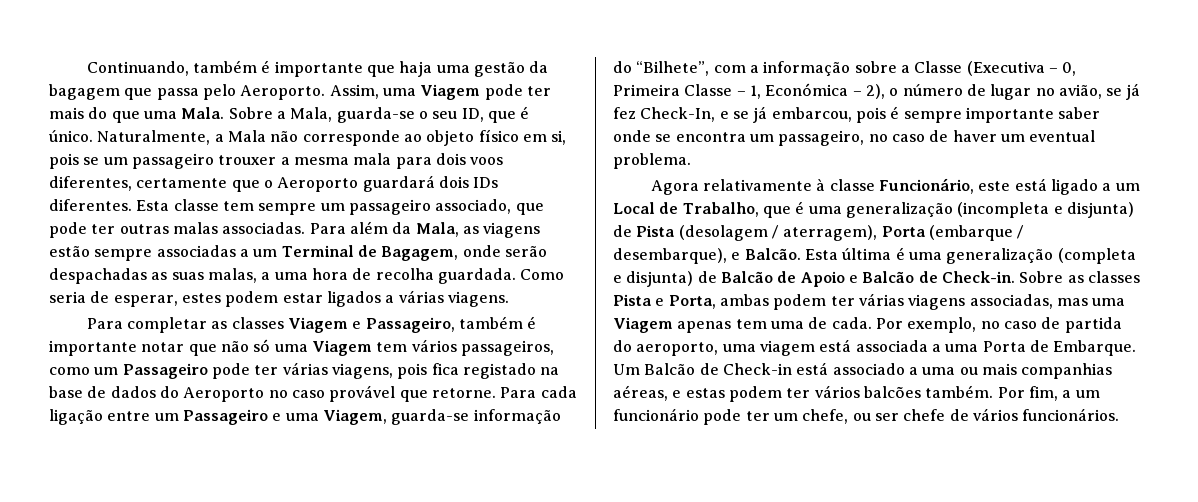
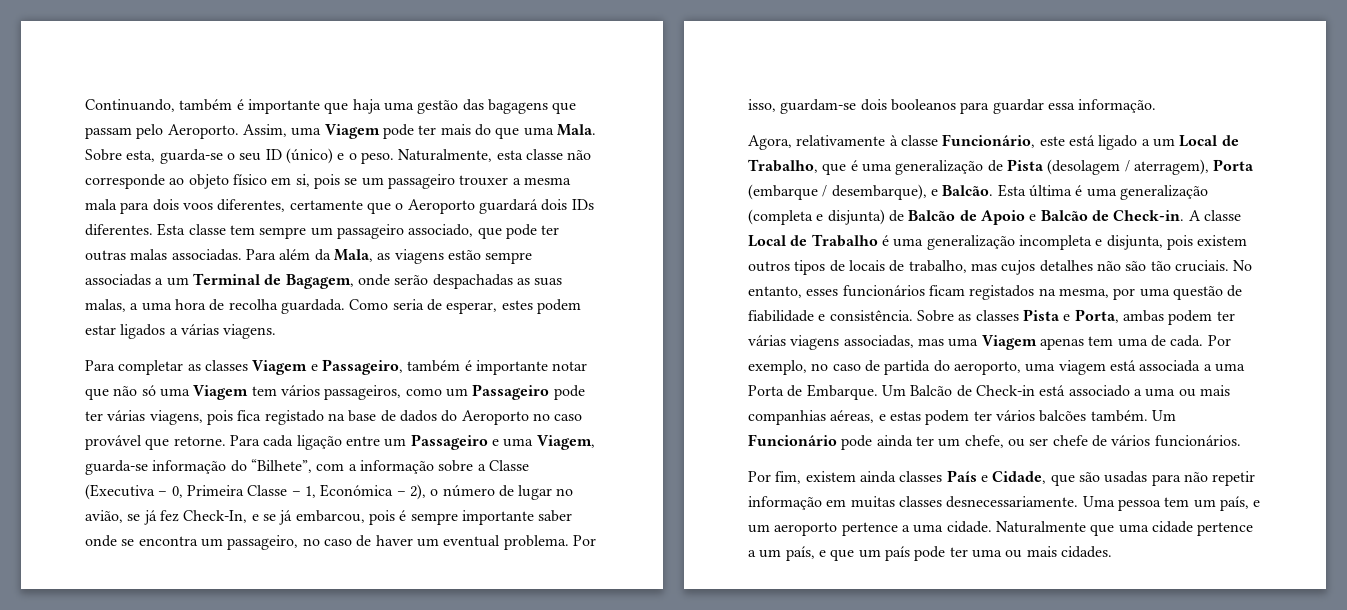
- Continuando, também é importante que haja uma gestão da bagagem que passa pelo Aeroporto.
+ Continuando, também é importante que haja uma gestão das bagagens que passam pelo Aeroporto.
- Sobre a Mala, guarda-se o seu ID, que é único. Naturalmente, a Mala não corresponde ao objeto físico em si, pois se um passageiro trouxer a mesma mala para dois voos diferentes, certamente que o Aeroporto guardará dois IDs diferentes.
+ Sobre esta, guarda-se o seu ID (único) e o peso. Naturalmente, esta classe não corresponde ao objeto físico em si, pois se um passageiro trouxer a mesma mala para dois voos diferentes, certamente que o Aeroporto guardará dois IDs diferentes.
- Para cada ligação entre um Passageiro e uma Viagem, guarda-se informação do “Bilhete”, com a informação sobre a Classe (Executiva – 0, Primeira Classe – 1, Económica – 2), o número de lugar no avião, se já fez Check-In, e se já embarcou, pois é sempre importante saber onde se encontra um passageiro, no caso de haver um eventual problema.
- Agora relativamente à classe Funcionário, este está ligado a um Local de Trabalho, que é uma generalização (incompleta e disjunta) de Pista (desolagem / aterragem), Porta (embarque / desembarque), e Balcão.
+ Para cada ligação entre um Passageiro e uma Viagem, guarda-se informação do “Bilhete”, com a informação sobre a Classe (Executiva – 0, Primeira Classe – 1, Económica – 2), o número de lugar no avião, se já fez Check-In, e se já embarcou, pois é sempre importante saber onde se encontra um passageiro, no caso de haver um eventual problema. Por isso, guardam-se dois booleanos para guardar essa informação.
+ Agora, relativamente à classe Funcionário, este está ligado a um Local de Trabalho, que é uma generalização de Pista (desolagem / aterragem), Porta (embarque / desembarque), e Balcão.
+ A classe Local de Trabalho é uma generalização incompleta e disjunta, pois existem outros tipos de locais de trabalho, mas cujos detalhes não são tão cruciais. No entanto, esses funcionários ficam registados na mesma, por uma questão de fiabilidade e consistência.
- Por fim, a um funcionário pode ter um chefe, ou ser chefe de vários funcionários.
+ Um Funcionário pode ainda ter um chefe, ou ser chefe de vários funcionários.
+ Por fim, existem ainda classes País e Cidade, que são usadas para não repetir informação em muitas classes desnecessariamente. Uma pessoa tem um país, e um aeroporto pertence a uma cidade. Naturalmente que uma cidade pertence a um país, e que um país pode ter uma ou mais cidades.

